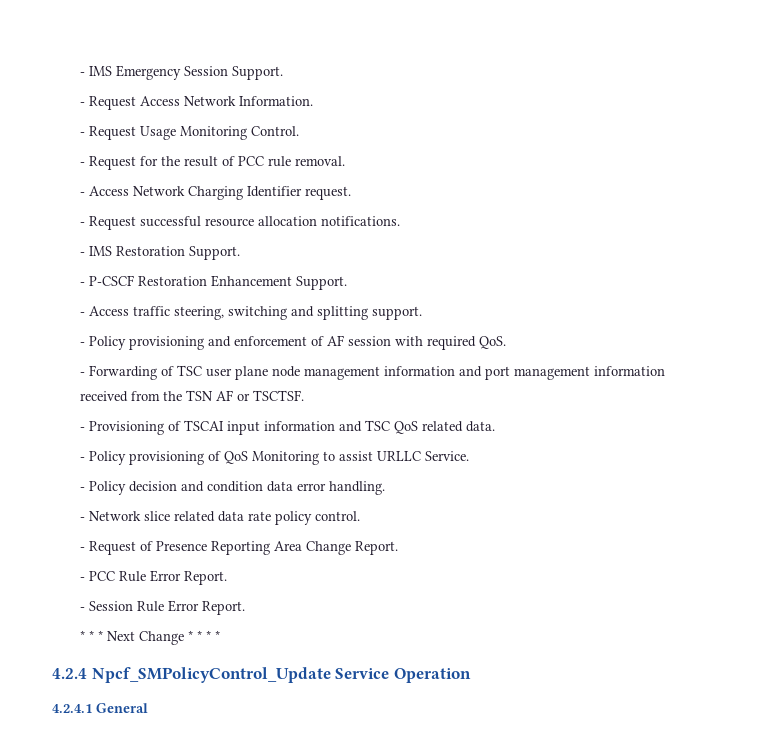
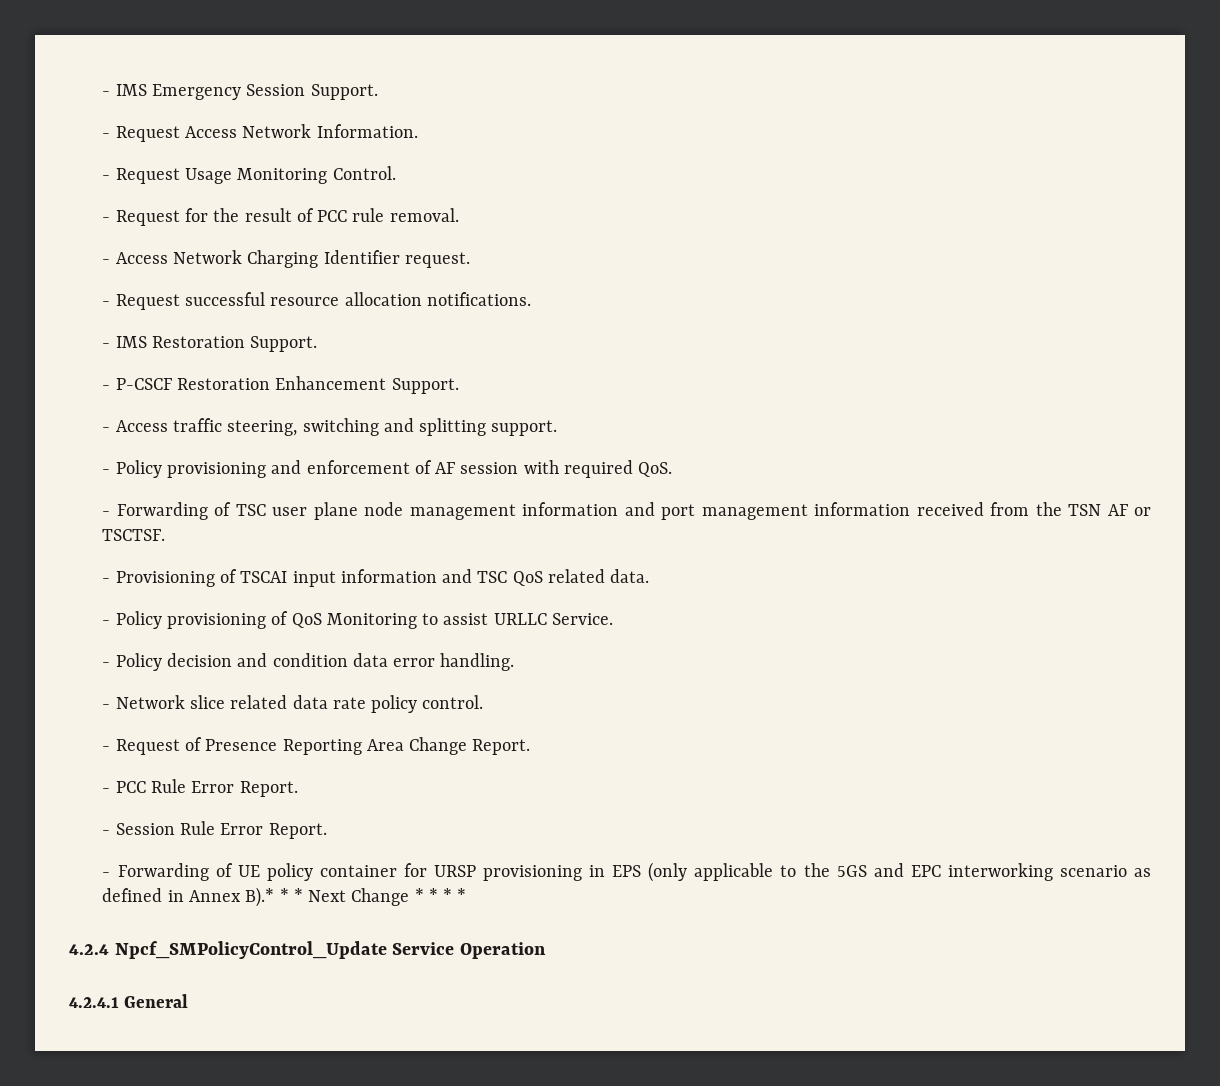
- * * * Next Change * * * *
+ - Forwarding of UE policy container for URSP provisioning in EPS (only applicable to the 5GS and EPC interworking scenario as defined in Annex B).* * * Next Change * * * *

